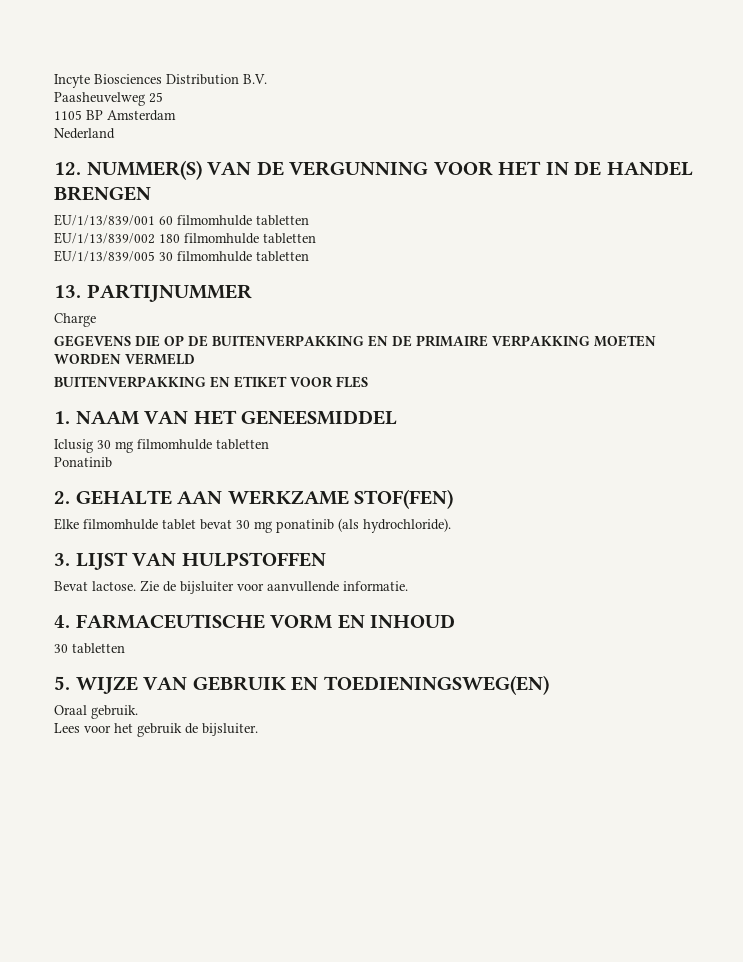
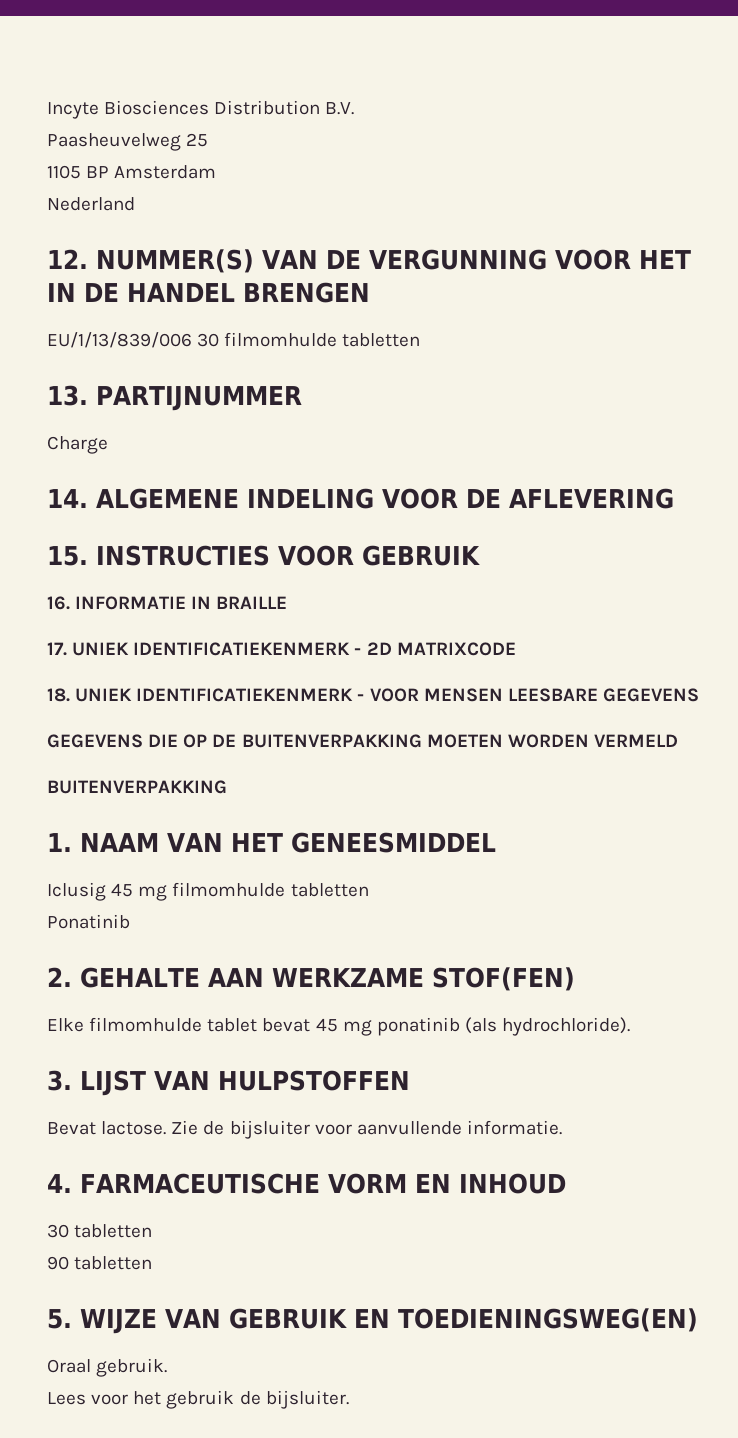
- EU/1/13/839/001 60 filmomhulde tabletten
- EU/1/13/839/002 180 filmomhulde tabletten
- EU/1/13/839/005 30 filmomhulde tabletten
+ EU/1/13/839/006 30 filmomhulde tabletten
+ 14. ALGEMENE INDELING VOOR DE AFLEVERING
+ 15. INSTRUCTIES VOOR GEBRUIK
+ 16. INFORMATIE IN BRAILLE
+ 17. UNIEK IDENTIFICATIEKENMERK - 2D MATRIXCODE
+ 18. UNIEK IDENTIFICATIEKENMERK - VOOR MENSEN LEESBARE GEGEVENS
- GEGEVENS DIE OP DE BUITENVERPAKKING EN DE PRIMAIRE VERPAKKING MOETEN WORDEN VERMELD
- BUITENVERPAKKING EN ETIKET VOOR FLES
+ GEGEVENS DIE OP DE BUITENVERPAKKING MOETEN WORDEN VERMELD
+ BUITENVERPAKKING
- Iclusig 30 mg filmomhulde tabletten
+ Iclusig 45 mg filmomhulde tabletten
- Elke filmomhulde tablet bevat 30 mg ponatinib (als hydrochloride).
+ Elke filmomhulde tablet bevat 45 mg ponatinib (als hydrochloride).
+ 90 tabletten

